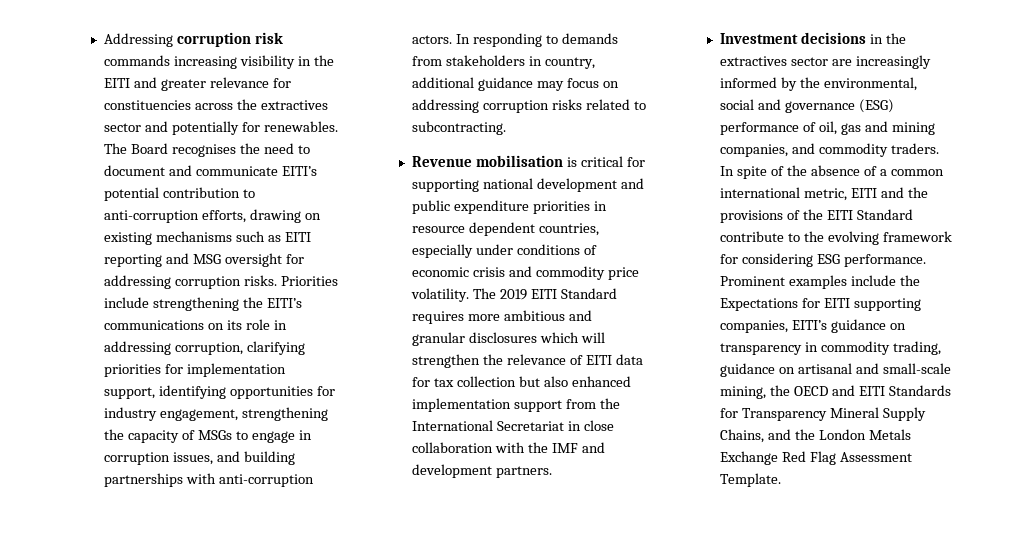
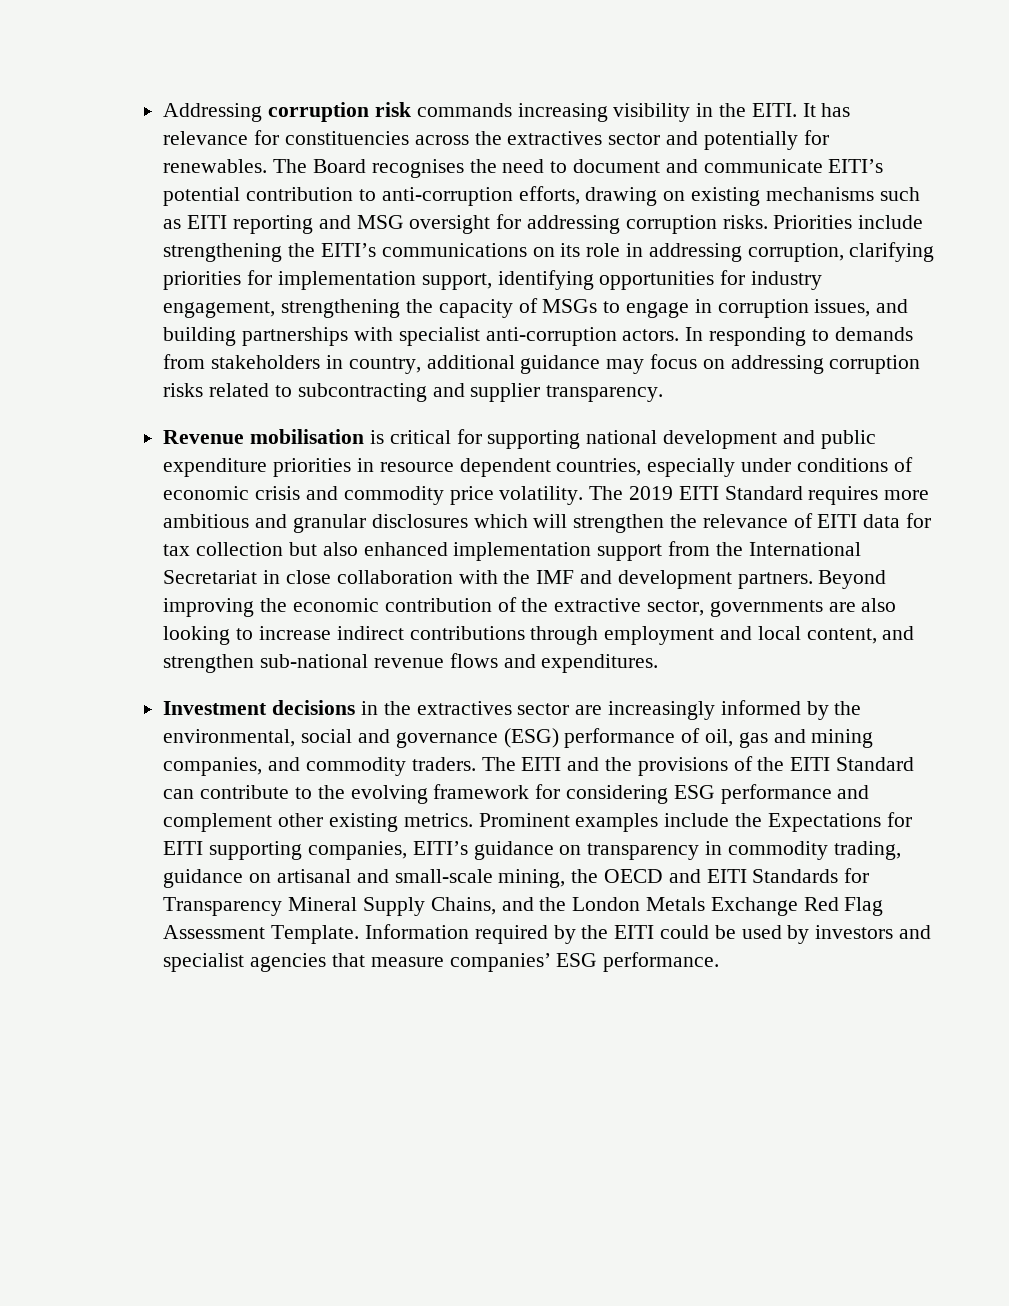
- Addressing corruption risk commands increasing visibility in the EITI and greater relevance for constituencies across the extractives sector and potentially for renewables.
+ Addressing corruption risk commands increasing visibility in the EITI. It has relevance for constituencies across the extractives sector and potentially for renewables.
- Priorities include strengthening the EITI’s communications on its role in addressing corruption, clarifying priorities for implementation support, identifying opportunities for industry engagement, strengthening the capacity of MSGs to engage in corruption issues, and building partnerships with anti-corruption actors.
+ Priorities include strengthening the EITI’s communications on its role in addressing corruption, clarifying priorities for implementation support, identifying opportunities for industry engagement, strengthening the capacity of MSGs to engage in corruption issues, and building partnerships with specialist anti-corruption actors.
- In responding to demands from stakeholders in country, additional guidance may focus on addressing corruption risks related to subcontracting.
+ In responding to demands from stakeholders in country, additional guidance may focus on addressing corruption risks related to subcontracting and supplier transparency.
+ Beyond improving the economic contribution of the extractive sector, governments are also looking to increase indirect contributions through employment and local content, and strengthen sub-national revenue flows and expenditures.
- In spite of the absence of a common international metric, EITI and the provisions of the EITI Standard contribute to the evolving framework for considering ESG performance.
+ The EITI and the provisions of the EITI Standard can contribute to the evolving framework for considering ESG performance and complement other existing metrics.
+ Information required by the EITI could be used by investors and specialist agencies that measure companies’ ESG performance.

